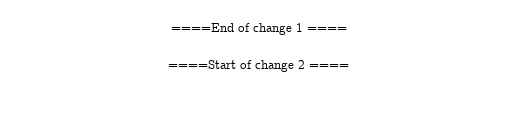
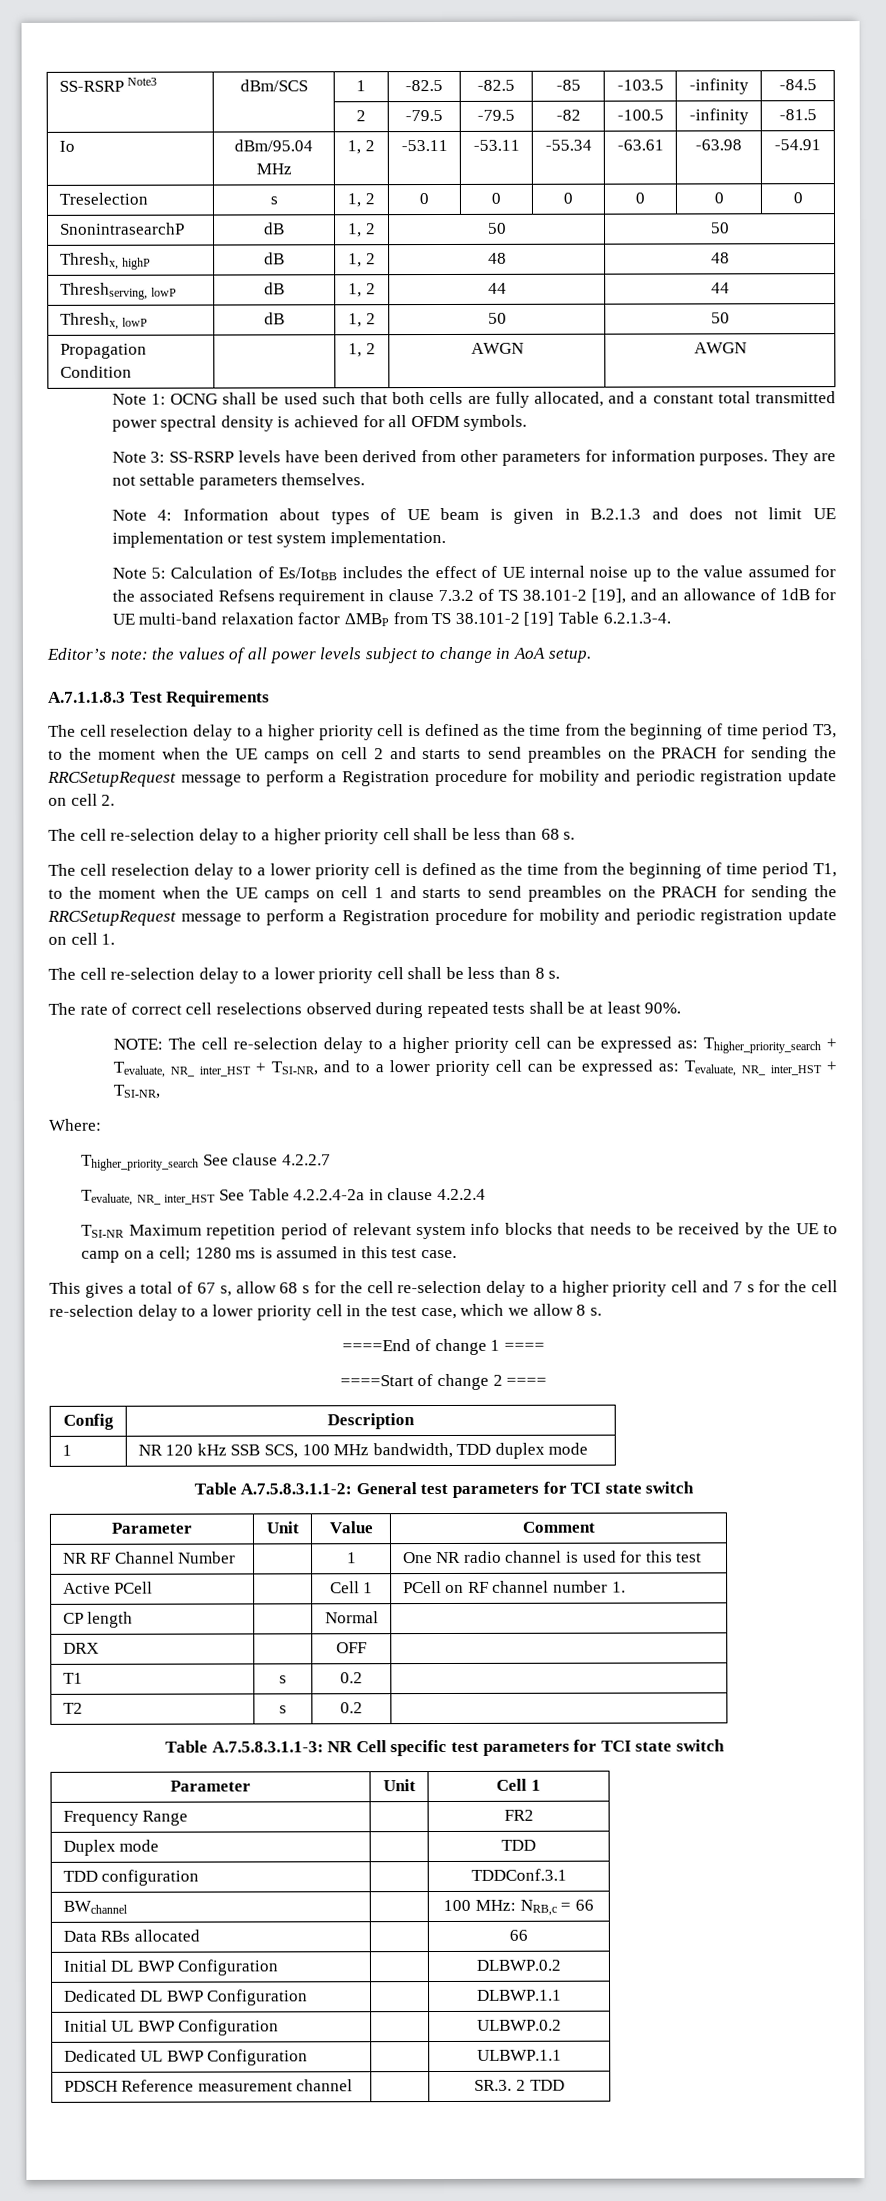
+ SS-RSRP Note3 | dBm/SCS | 1 | -82.5 | -82.5 | -85 | -103.5 | -infinity | -84.5
+ | | 2 | -79.5 | -79.5 | -82 | -100.5 | -infinity | -81.5
+ Io | dBm/95.04 MHz | 1, 2 | -53.11 | -53.11 | -55.34 | -63.61 | -63.98 | -54.91
+ Treselection | s | 1, 2 | 0 | 0 | 0 | 0 | 0 | 0
+ SnonintrasearchP | dB | 1, 2 | 50 | 50
+ Threshx, highP | dB | 1, 2 | 48 | 48
+ Threshserving, lowP | dB | 1, 2 | 44 | 44
+ Threshx, lowP | dB | 1, 2 | 50 | 50
+ Propagation Condition | | 1, 2 | AWGN | AWGN
+ Note 1: OCNG shall be used such that both cells are fully allocated, and a constant total transmitted power spectral density is achieved for all OFDM symbols.
+ Note 3: SS-RSRP levels have been derived from other parameters for information purposes. They are not settable parameters themselves.
+ Note 4: Information about types of UE beam is given in B.2.1.3 and does not limit UE implementation or test system implementation.
+ Note 5: Calculation of Es/IotBB includes the effect of UE internal noise up to the value assumed for the associated Refsens requirement in clause 7.3.2 of TS 38.101-2 [19], and an allowance of 1dB for UE multi-band relaxation factor ΔMBP from TS 38.101-2 [19] Table 6.2.1.3-4.
+ Editor’s note: the values of all power levels subject to change in AoA setup.
+ A.7.1.1.8.3 Test Requirements
+ The cell reselection delay to a higher priority cell is defined as the time from the beginning of time period T3, to the moment when the UE camps on cell 2 and starts to send preambles on the PRACH for sending the RRCSetupRequest message to perform a Registration procedure for mobility and periodic registration update on cell 2.
+ The cell re-selection delay to a higher priority cell shall be less than 68 s.
+ The cell reselection delay to a lower priority cell is defined as the time from the beginning of time period T1, to the moment when the UE camps on cell 1 and starts to send preambles on the PRACH for sending the RRCSetupRequest message to perform a Registration procedure for mobility and periodic registration update on cell 1.
+ The cell re-selection delay to a lower priority cell shall be less than 8 s.
+ The rate of correct cell reselections observed during repeated tests shall be at least 90%.
+ NOTE: The cell re-selection delay to a higher priority cell can be expressed as: Thigher_priority_search + Tevaluate, NR_ inter_HST + TSI-NR, and to a lower priority cell can be expressed as: Tevaluate, NR_ inter_HST + TSI-NR,
+ Where:
+ Thigher_priority_search See clause 4.2.2.7
+ Tevaluate, NR_ inter_HST See Table 4.2.2.4-2a in clause 4.2.2.4
+ TSI-NR Maximum repetition period of relevant system info blocks that needs to be received by the UE to camp on a cell; 1280 ms is assumed in this test case.
+ This gives a total of 67 s, allow 68 s for the cell re-selection delay to a higher priority cell and 7 s for the cell re-selection delay to a lower priority cell in the test case, which we allow 8 s.
+ Config | Description
+ 1 | NR 120 kHz SSB SCS, 100 MHz bandwidth, TDD duplex mode
+ Table A.7.5.8.3.1.1-2: General test parameters for TCI state switch
+ Parameter | Unit | Value | Comment
+ NR RF Channel Number | | 1 | One NR radio channel is used for this test
+ Active PCell | | Cell 1 | PCell on RF channel number 1.
+ CP length | | Normal |
+ DRX | | OFF |
+ T1 | s | 0.2 |
+ T2 | s | 0.2 |
+ Table A.7.5.8.3.1.1-3: NR Cell specific test parameters for TCI state switch
+ Parameter | Unit | Cell 1
+ Frequency Range | | FR2
+ Duplex mode | | TDD
+ TDD configuration | | TDDConf.3.1
+ BWchannel | | 100 MHz: NRB,c = 66
+ Data RBs allocated | | 66
+ Initial DL BWP Configuration | | DLBWP.0.2
+ Dedicated DL BWP Configuration | | DLBWP.1.1
+ Initial UL BWP Configuration | | ULBWP.0.2
+ Dedicated UL BWP Configuration | | ULBWP.1.1
+ PDSCH Reference measurement channel | | SR.3. 2 TDD

